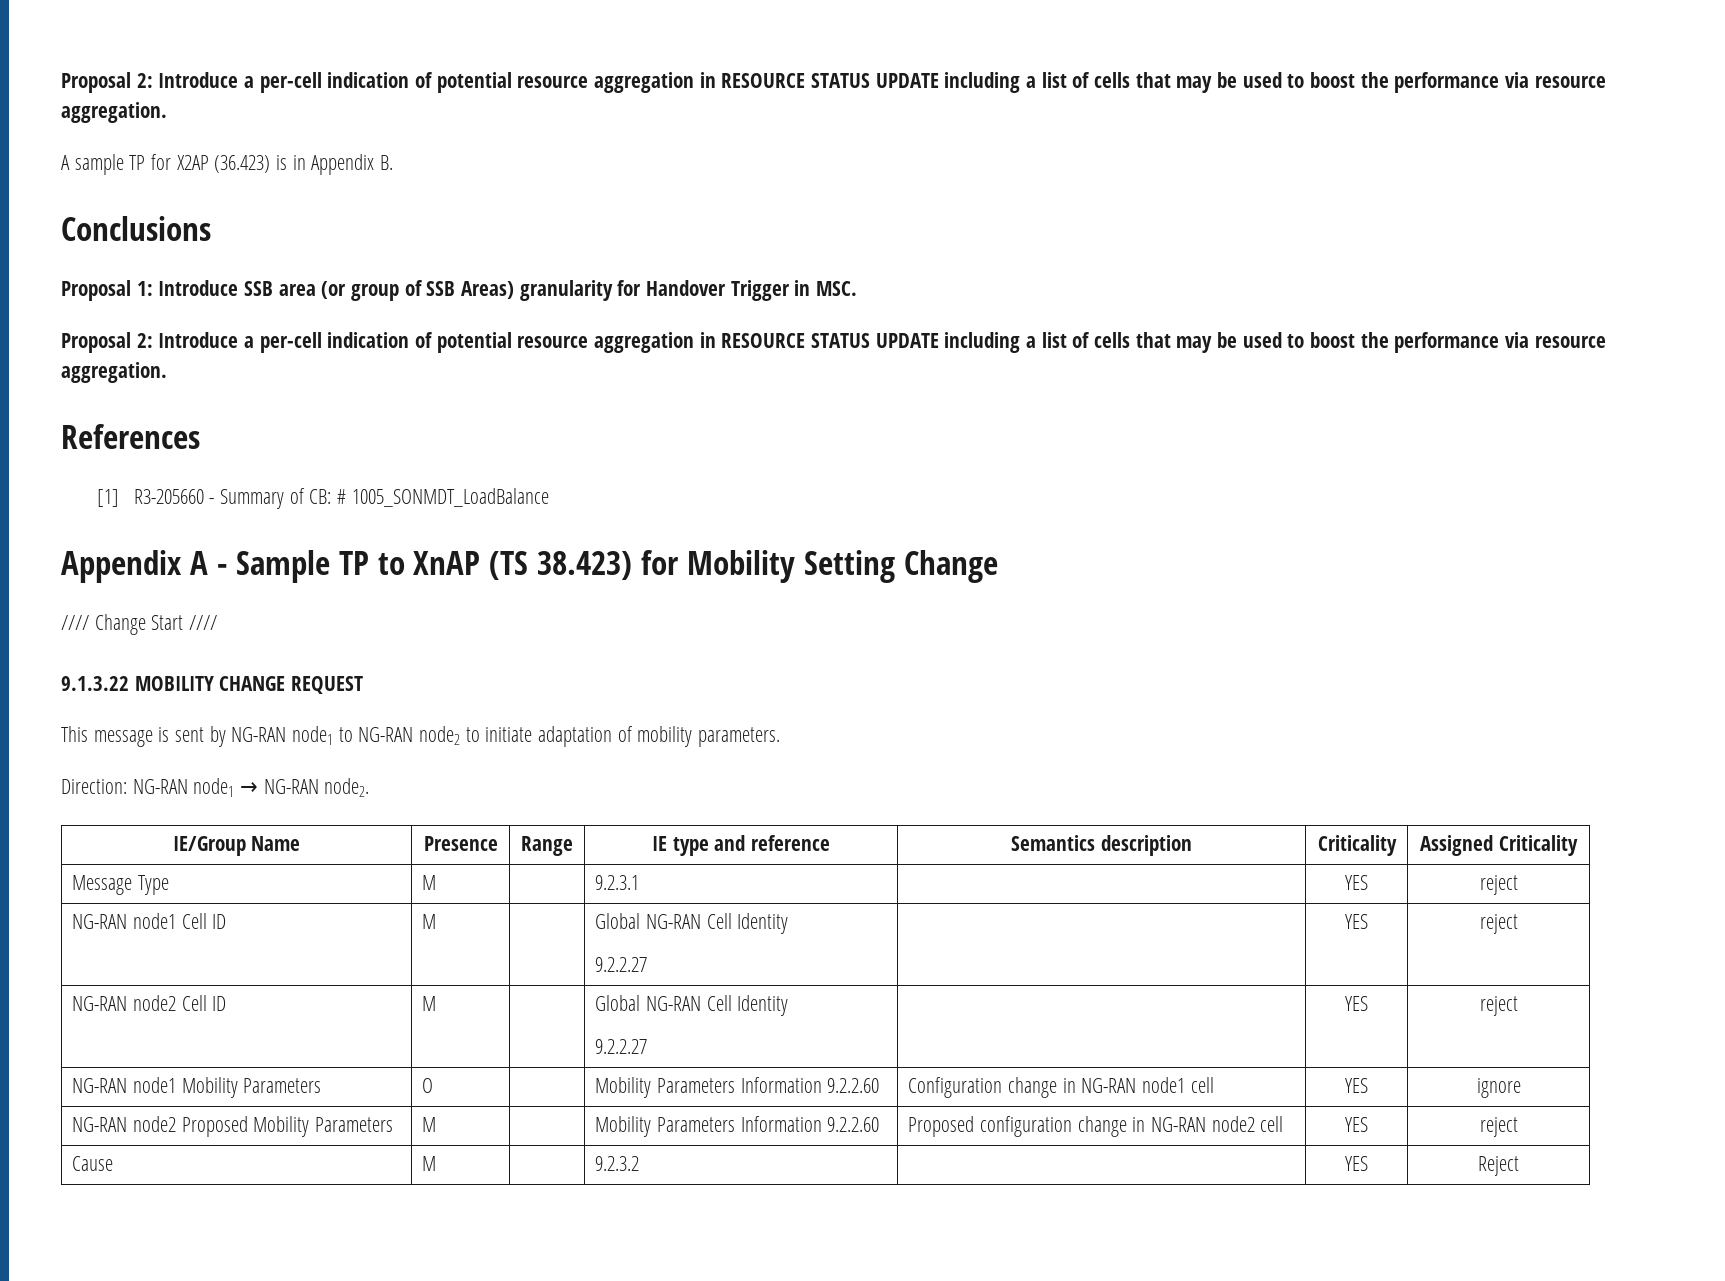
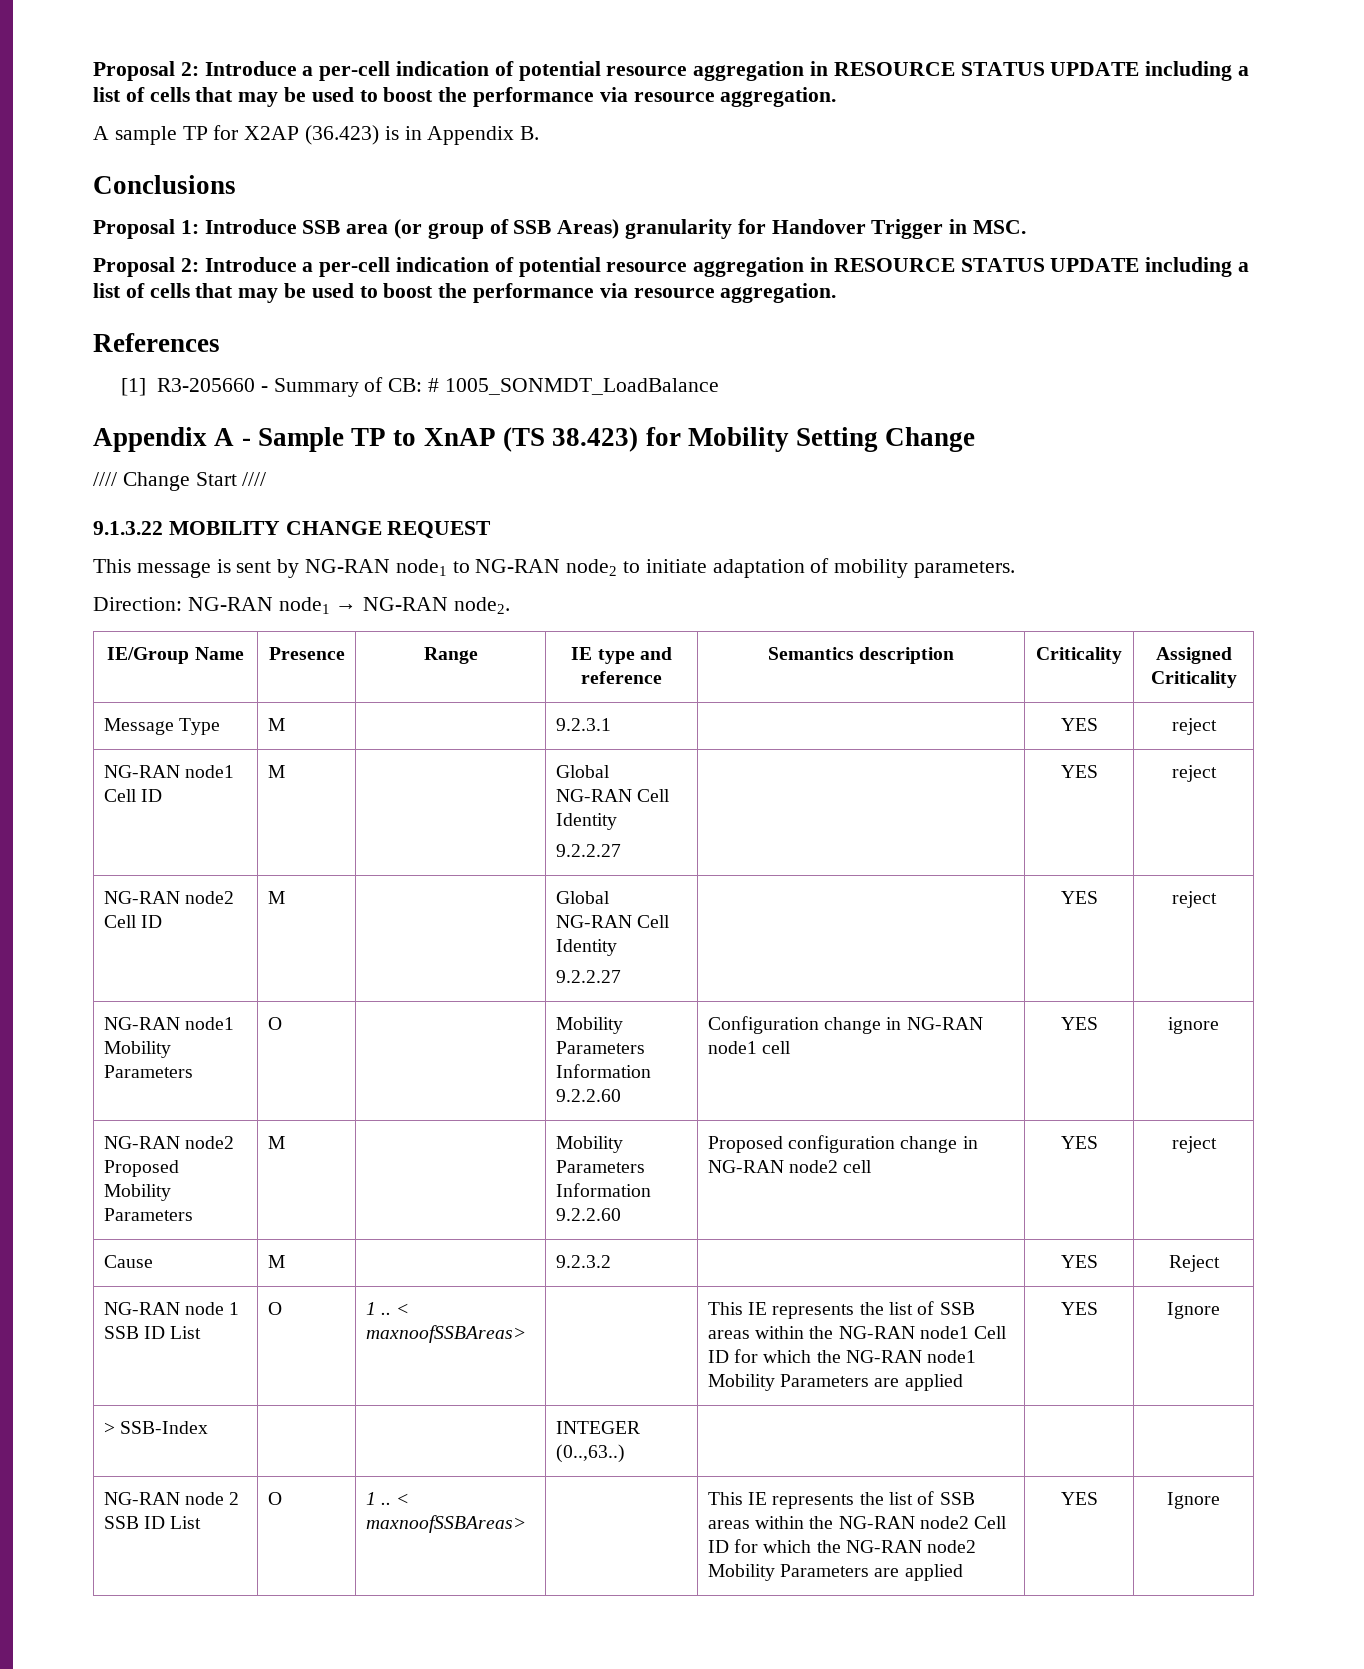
+ NG-RAN node 1 SSB ID List | O | 1 .. < maxnoofSSBAreas> | | This IE represents the list of SSB areas within the NG-RAN node1 Cell ID for which the NG-RAN node1 Mobility Parameters are applied | YES | Ignore
+ > SSB-Index | | | INTEGER (0..,63..) | | |
+ NG-RAN node 2 SSB ID List | O | 1 .. < maxnoofSSBAreas> | | This IE represents the list of SSB areas within the NG-RAN node2 Cell ID for which the NG-RAN node2 Mobility Parameters are applied | YES | Ignore

